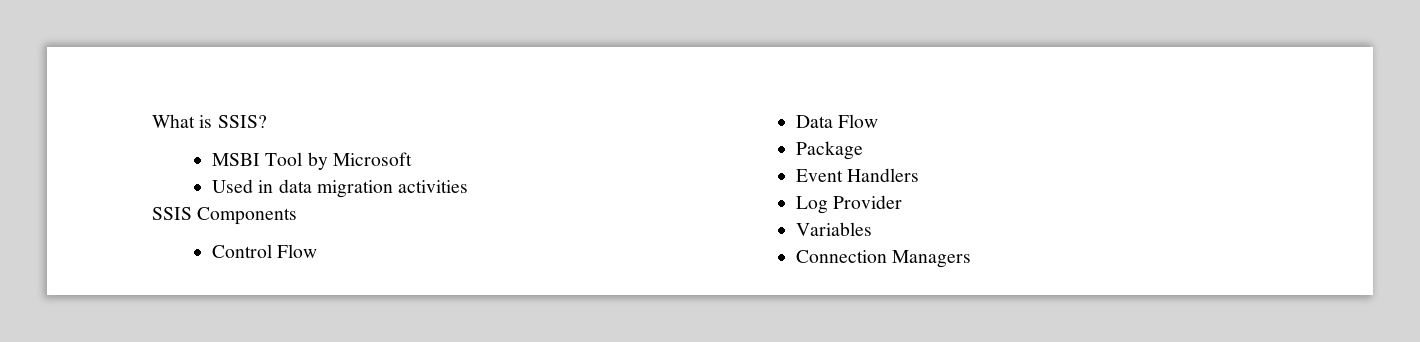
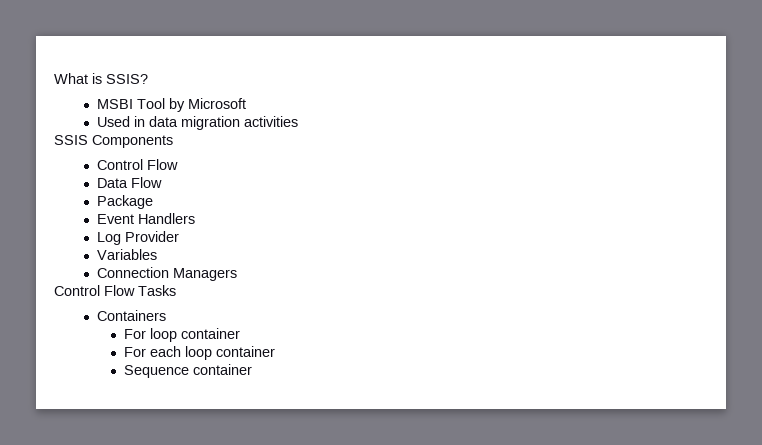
+ Control Flow Tasks
+ Containers
+ For loop container
+ For each loop container
+ Sequence container

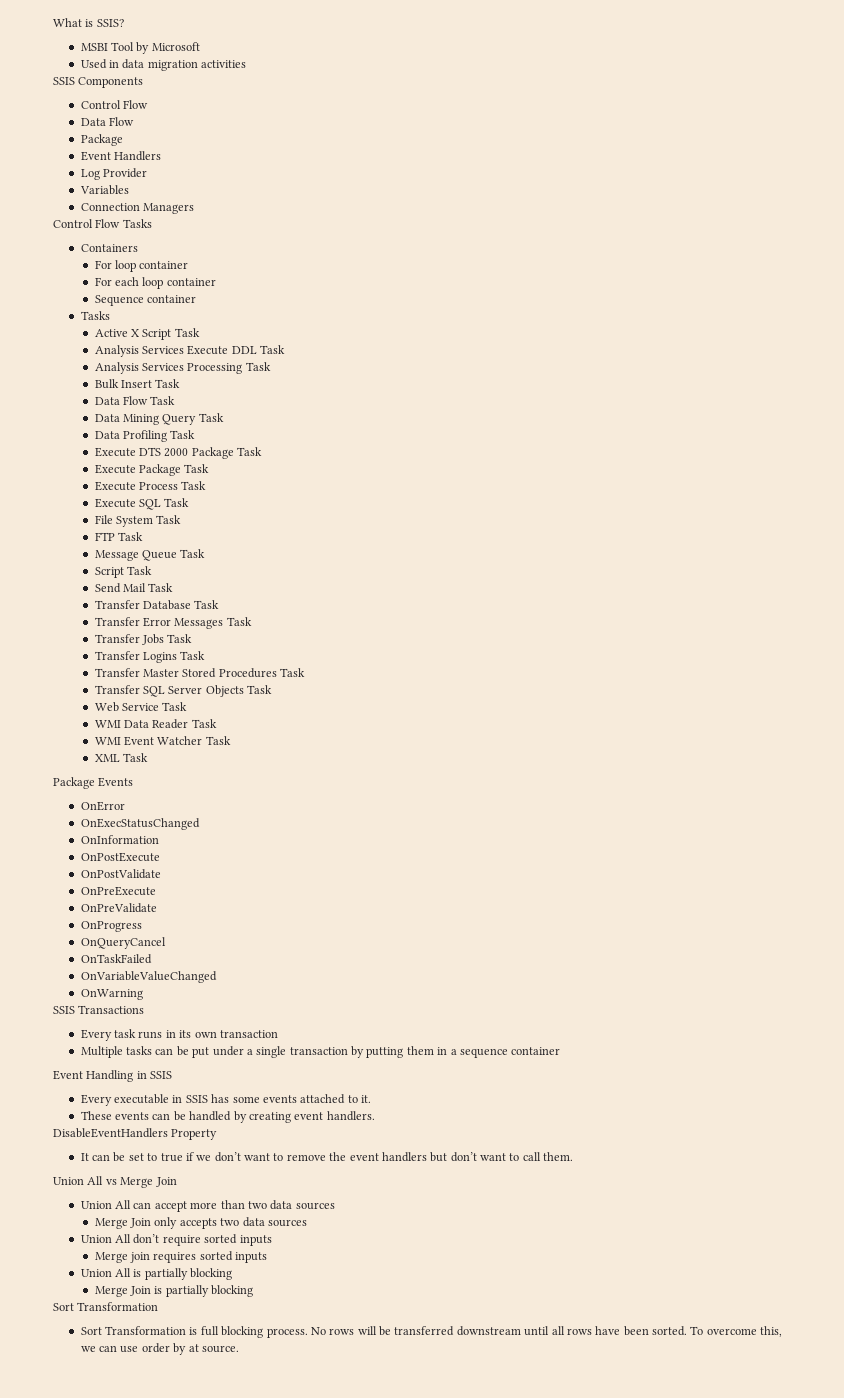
  Sequence container
+ Tasks
+ Active X Script Task
+ Analysis Services Execute DDL Task
+ Analysis Services Processing Task
+ Bulk Insert Task
+ Data Flow Task
+ Data Mining Query Task
+ Data Profiling Task
+ Execute DTS 2000 Package Task
+ Execute Package Task
+ Execute Process Task
+ Execute SQL Task
+ File System Task
+ FTP Task
+ Message Queue Task
+ Script Task
+ Send Mail Task
+ Transfer Database Task
+ Transfer Error Messages Task
+ Transfer Jobs Task
+ Transfer Logins Task
+ Transfer Master Stored Procedures Task
+ Transfer SQL Server Objects Task
+ Web Service Task
+ WMI Data Reader Task
+ WMI Event Watcher Task
+ XML Task
+ Package Events
+ OnError
+ OnExecStatusChanged
+ OnInformation
+ OnPostExecute
+ OnPostValidate
+ OnPreExecute
+ OnPreValidate
+ OnProgress
+ OnQueryCancel
+ OnTaskFailed
+ OnVariableValueChanged
+ OnWarning
+ SSIS Transactions
+ Every task runs in its own transaction
+ Multiple tasks can be put under a single transaction by putting them in a sequence container
+ Event Handling in SSIS
+ Every executable in SSIS has some events attached to it.
+ These events can be handled by creating event handlers.
+ DisableEventHandlers Property
+ It can be set to true if we don’t want to remove the event handlers but don’t want to call them.
+ Union All vs Merge Join
+ Union All can accept more than two data sources
+ Merge Join only accepts two data sources
+ Union All don’t require sorted inputs
+ Merge join requires sorted inputs
+ Union All is partially blocking
+ Merge Join is partially blocking
+ Sort Transformation
+ Sort Transformation is full blocking process. No rows will be transferred downstream until all rows have been sorted. To overcome this, we can use order by at source.

